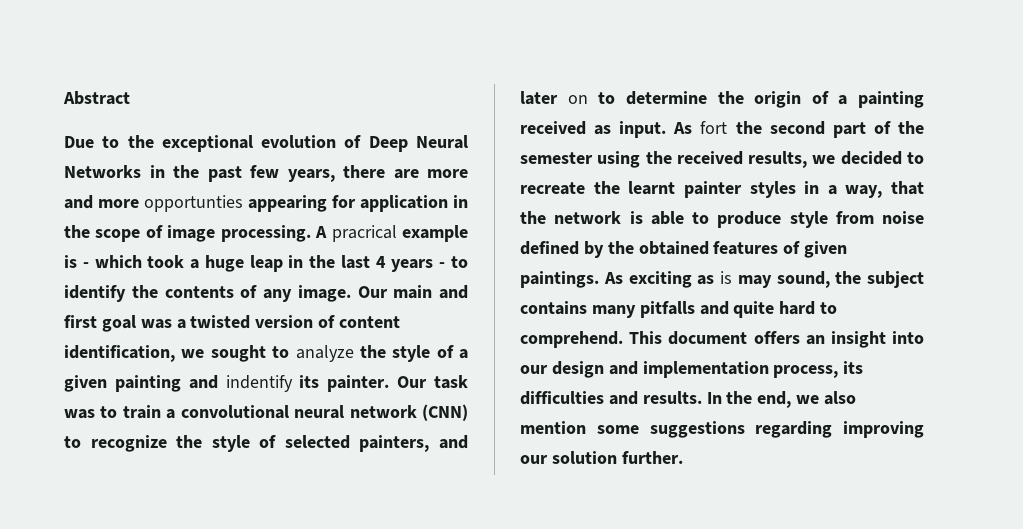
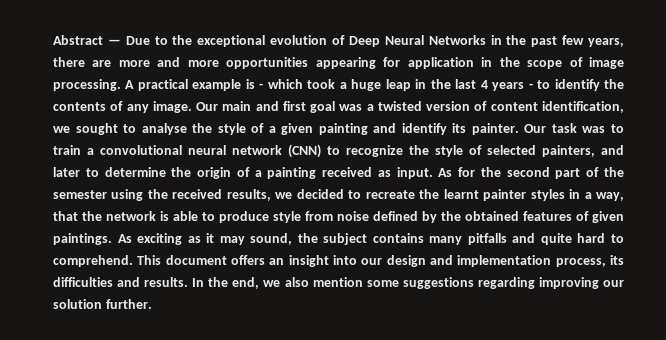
- Abstract
- Due to the exceptional evolution of Deep Neural Networks in the past few years, there are more and more opportunties appearing for application in the scope of image processing.
+ Abstract — Due to the exceptional evolution of Deep Neural Networks in the past few years, there are more and more opportunities appearing for application in the scope of image processing.
- A pracrical example is - which took a huge leap in the last 4 years - to identify the contents of any image.
+ A practical example is - which took a huge leap in the last 4 years - to identify the contents of any image.
- Our main and first goal was a twisted version of content identification, we sought to analyze the style of a given painting and indentify its painter.
+ Our main and first goal was a twisted version of content identification, we sought to analyse the style of a given painting and identify its painter.
- Our task was to train a convolutional neural network (CNN) to recognize the style of selected painters, and later on to determine the origin of a painting received as input.
+ Our task was to train a convolutional neural network (CNN) to recognize the style of selected painters, and later to determine the origin of a painting received as input.
- As fort the second part of the semester using the received results, we decided to recreate the learnt painter styles in a way, that the network is able to produce style from noise defined by the obtained features of given paintings.
+ As for the second part of the semester using the received results, we decided to recreate the learnt painter styles in a way, that the network is able to produce style from noise defined by the obtained features of given paintings.
- As exciting as is may sound, the subject contains many pitfalls and quite hard to comprehend.
+ As exciting as it may sound, the subject contains many pitfalls and quite hard to comprehend.

